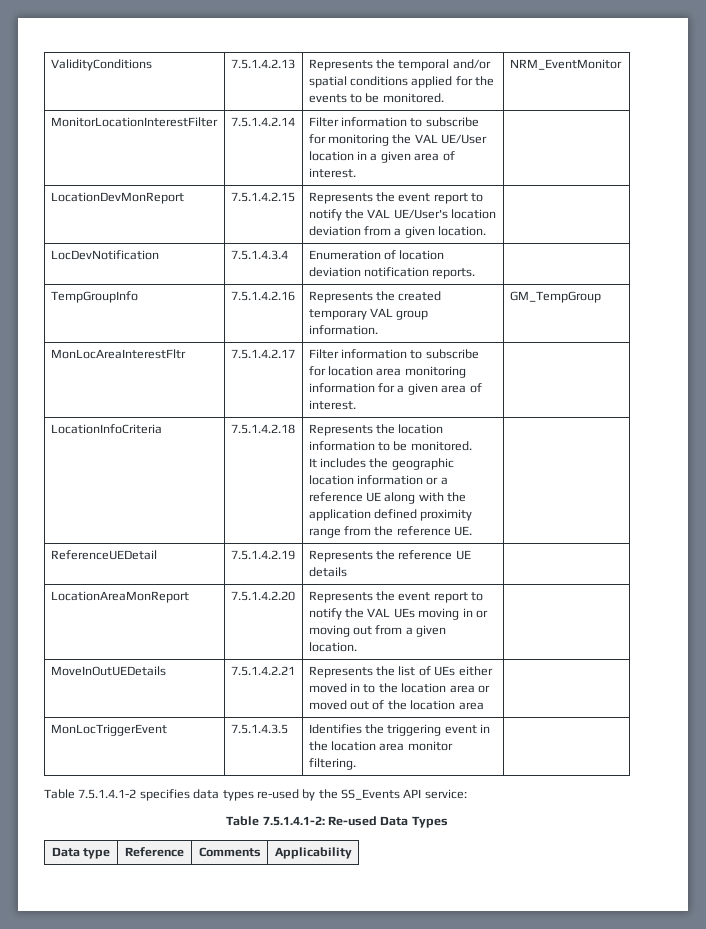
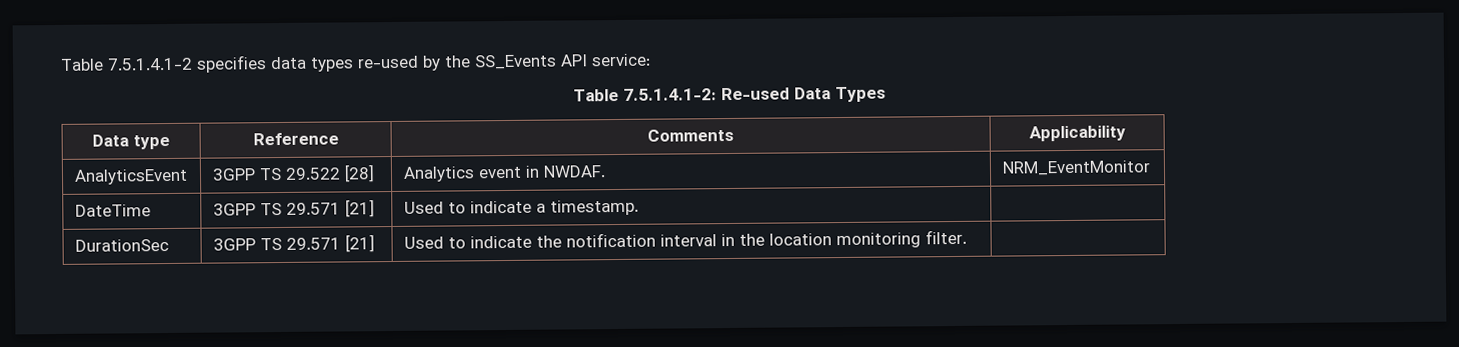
- ValidityConditions | 7.5.1.4.2.13 | Represents the temporal and/or spatial conditions applied for the events to be monitored. | NRM_EventMonitor
- MonitorLocationInterestFilter | 7.5.1.4.2.14 | Filter information to subscribe for monitoring the VAL UE/User location in a given area of interest. |
- LocationDevMonReport | 7.5.1.4.2.15 | Represents the event report to notify the VAL UE/User's location deviation from a given location. |
- LocDevNotification | 7.5.1.4.3.4 | Enumeration of location deviation notification reports. |
- TempGroupInfo | 7.5.1.4.2.16 | Represents the created temporary VAL group information. | GM_TempGroup
- MonLocAreaInterestFltr | 7.5.1.4.2.17 | Filter information to subscribe for location area monitoring information for a given area of interest. |
- LocationInfoCriteria | 7.5.1.4.2.18 | Represents the location information to be monitored.
- It includes the geographic location information or a reference UE along with the application defined proximity range from the reference UE. |
- ReferenceUEDetail | 7.5.1.4.2.19 | Represents the reference UE details |
- LocationAreaMonReport | 7.5.1.4.2.20 | Represents the event report to notify the VAL UEs moving in or moving out from a given location. |
- MoveInOutUEDetails | 7.5.1.4.2.21 | Represents the list of UEs either moved in to the location area or moved out of the location area |
- MonLocTriggerEvent | 7.5.1.4.3.5 | Identifies the triggering event in the location area monitor filtering. |
+ AnalyticsEvent | 3GPP TS 29.522 [28] | Analytics event in NWDAF. | NRM_EventMonitor
+ DateTime | 3GPP TS 29.571 [21] | Used to indicate a timestamp. |
+ DurationSec | 3GPP TS 29.571 [21] | Used to indicate the notification interval in the location monitoring filter. |

